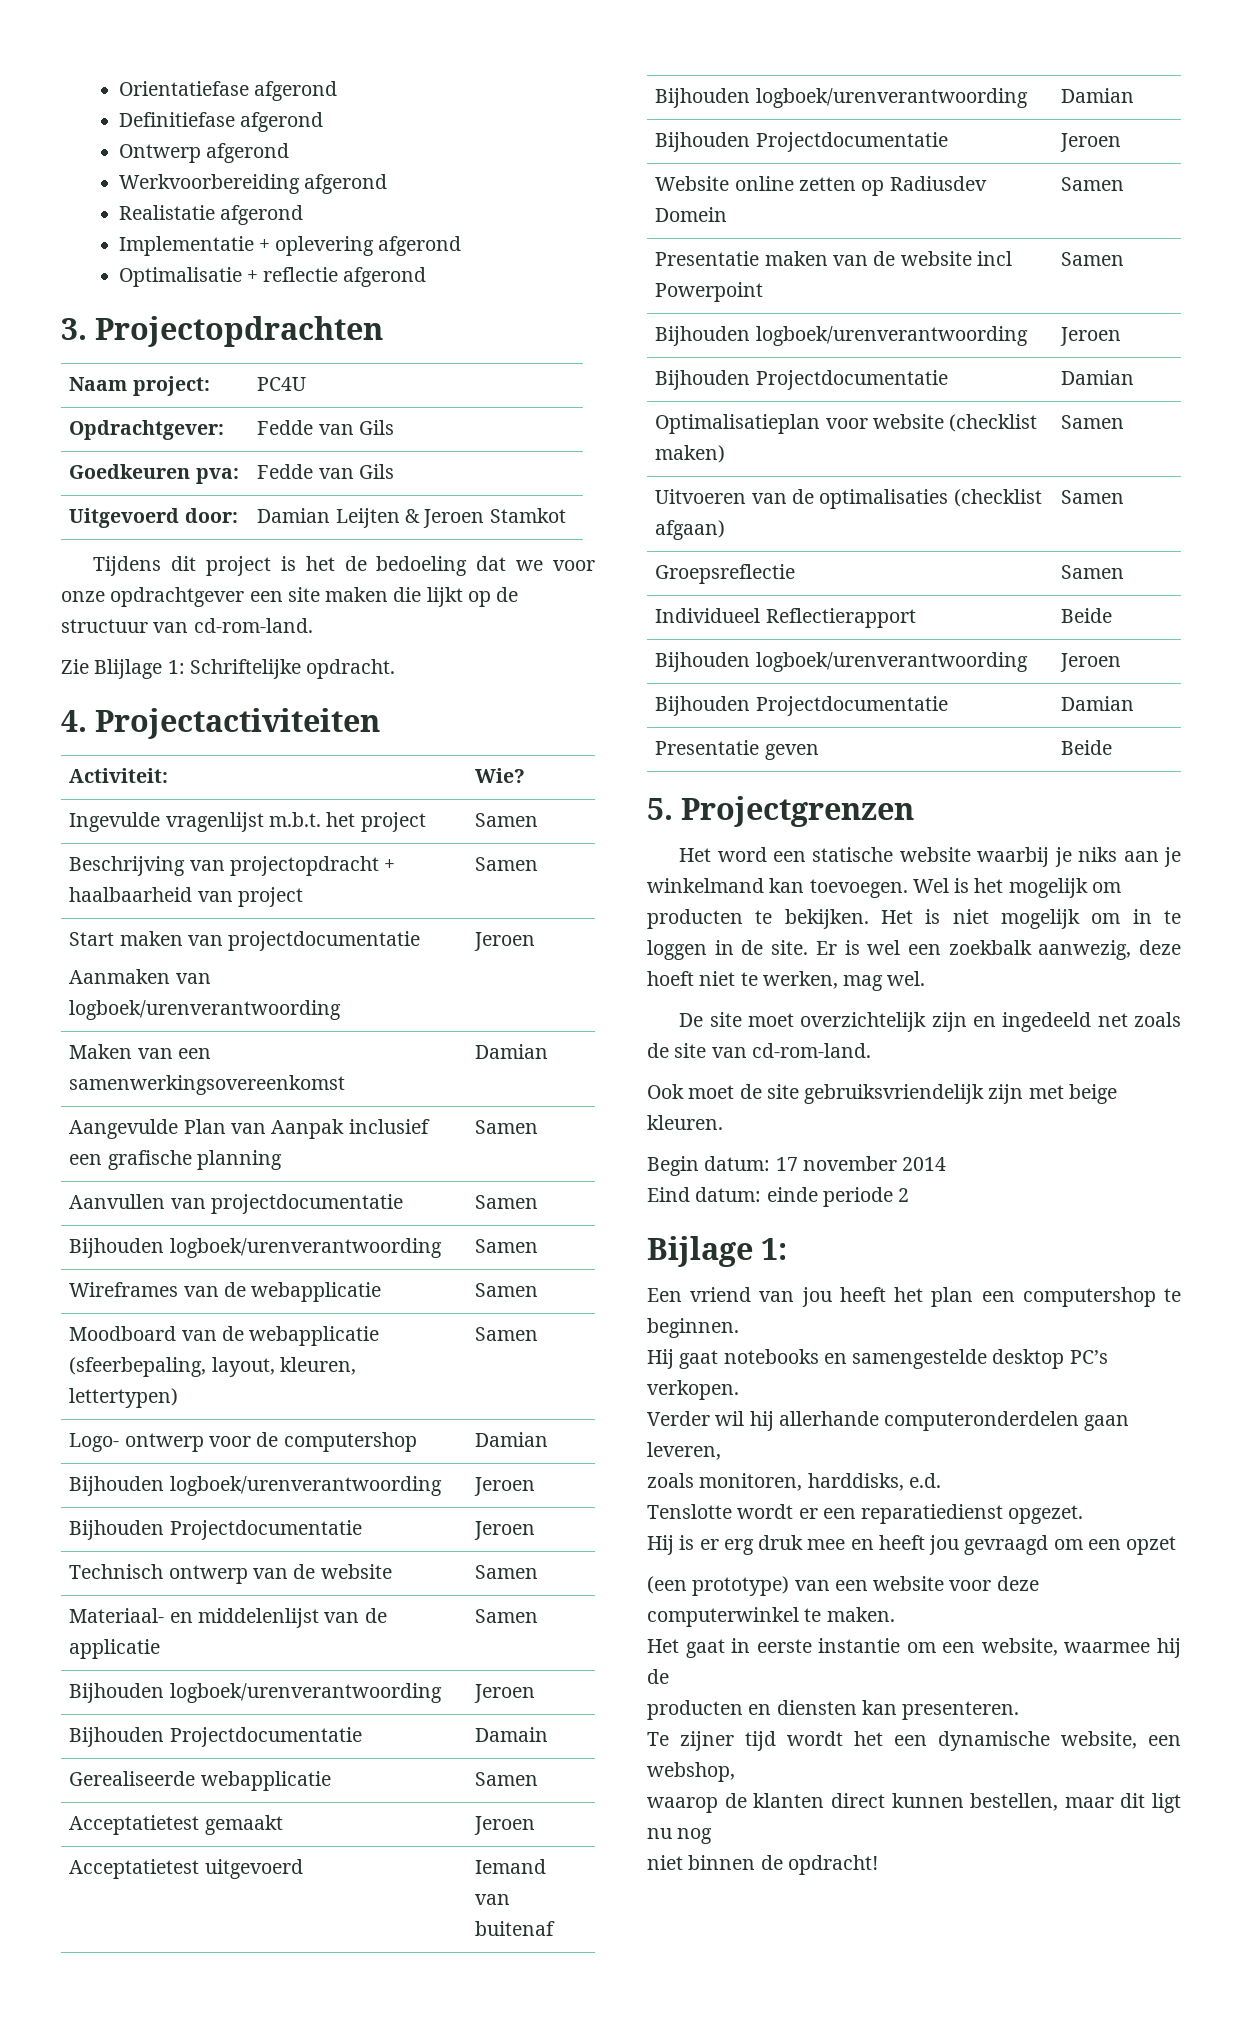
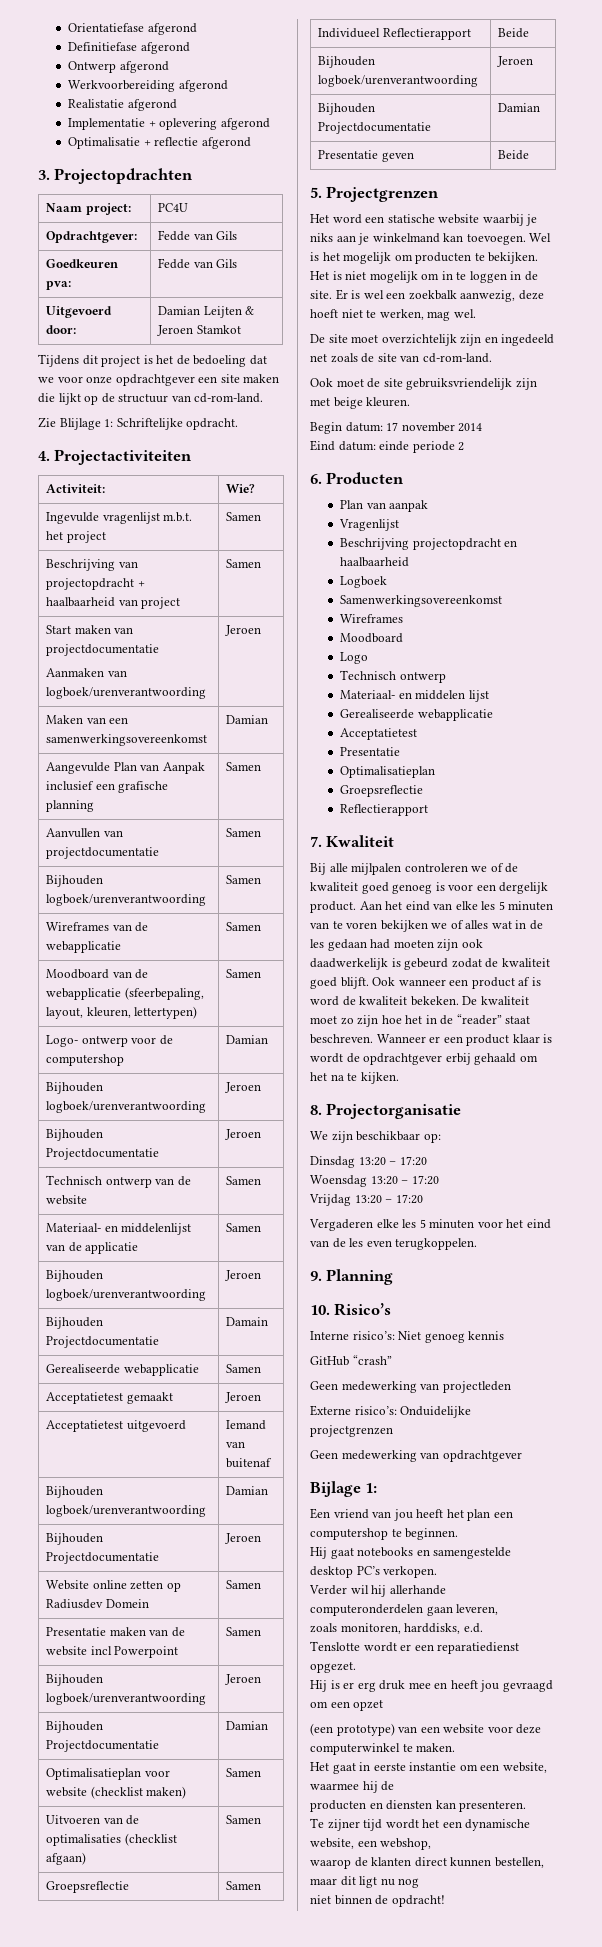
+ 6. Producten
+ Plan van aanpak
+ Vragenlijst
+ Beschrijving projectopdracht en haalbaarheid
+ Logboek
+ Samenwerkingsovereenkomst
+ Wireframes
+ Moodboard
+ Logo
+ Technisch ontwerp
+ Materiaal- en middelen lijst
+ Gerealiseerde webapplicatie
+ Acceptatietest
+ Presentatie
+ Optimalisatieplan
+ Groepsreflectie
+ Reflectierapport
+ 7. Kwaliteit
+ Bij alle mijlpalen controleren we of de kwaliteit goed genoeg is voor een dergelijk product. Aan het eind van elke les 5 minuten van te voren bekijken we of alles wat in de les gedaan had moeten zijn ook daadwerkelijk is gebeurd zodat de kwaliteit goed blijft. Ook wanneer een product af is word de kwaliteit bekeken. De kwaliteit moet zo zijn hoe het in de “reader” staat beschreven. Wanneer er een product klaar is wordt de opdrachtgever erbij gehaald om het na te kijken.
+ 8. Projectorganisatie
+ We zijn beschikbaar op:
+ Dinsdag 13:20 – 17:20
+ Woensdag 13:20 – 17:20
+ Vrijdag 13:20 – 17:20
+ Vergaderen elke les 5 minuten voor het eind van de les even terugkoppelen.
+ 9. Planning
+ 10. Risico’s
+ Interne risico’s: Niet genoeg kennis
+ GitHub “crash”
+ Geen medewerking van projectleden
+ Externe risico’s: Onduidelijke projectgrenzen
+ Geen medewerking van opdrachtgever

